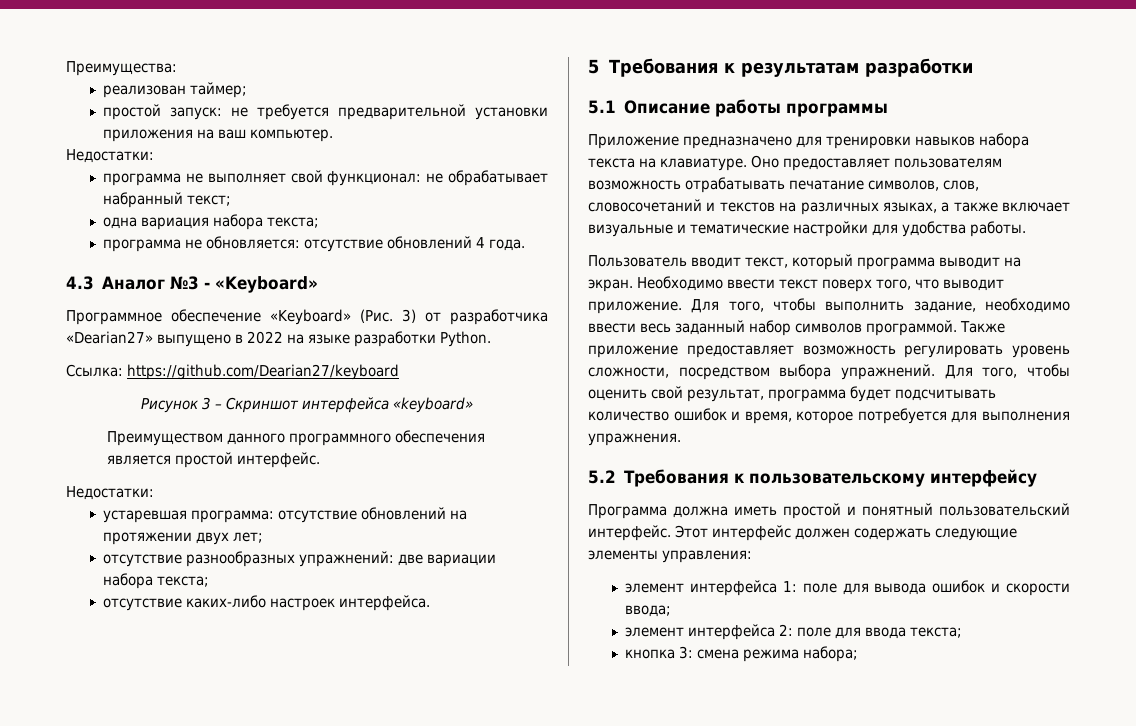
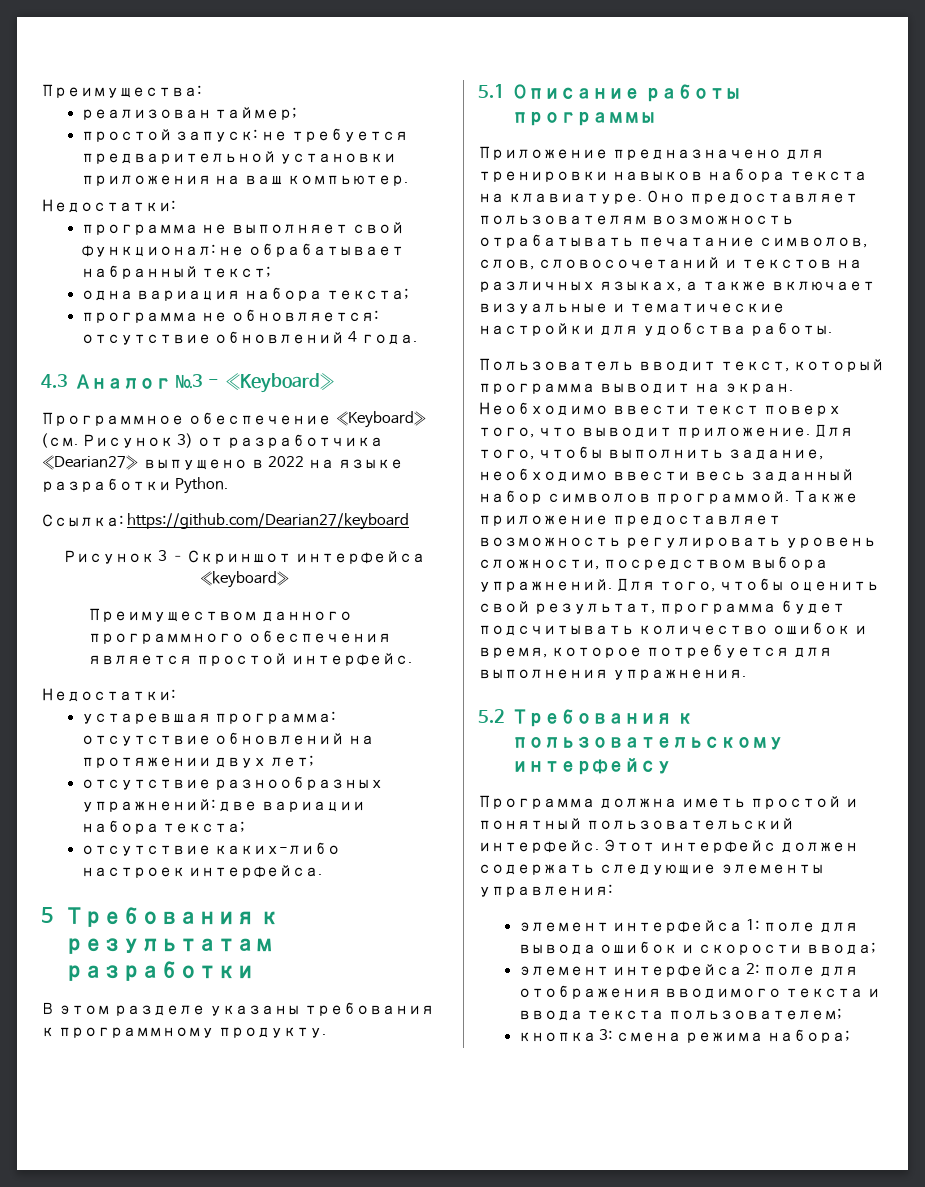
- Программное обеспечение «Keyboard» (Рис. 3) от разработчика «Dearian27» выпущено в 2022 на языке разработки Python.
+ Программное обеспечение «Keyboard» (см. Рисунок 3) от разработчика «Dearian27» выпущено в 2022 на языке разработки Python.
+ В этом разделе указаны требования к программному продукту.
- элемент интерфейса 2: поле для ввода текста;
+ элемент интерфейса 2: поле для отображения вводимого текста и ввода текста пользователем;

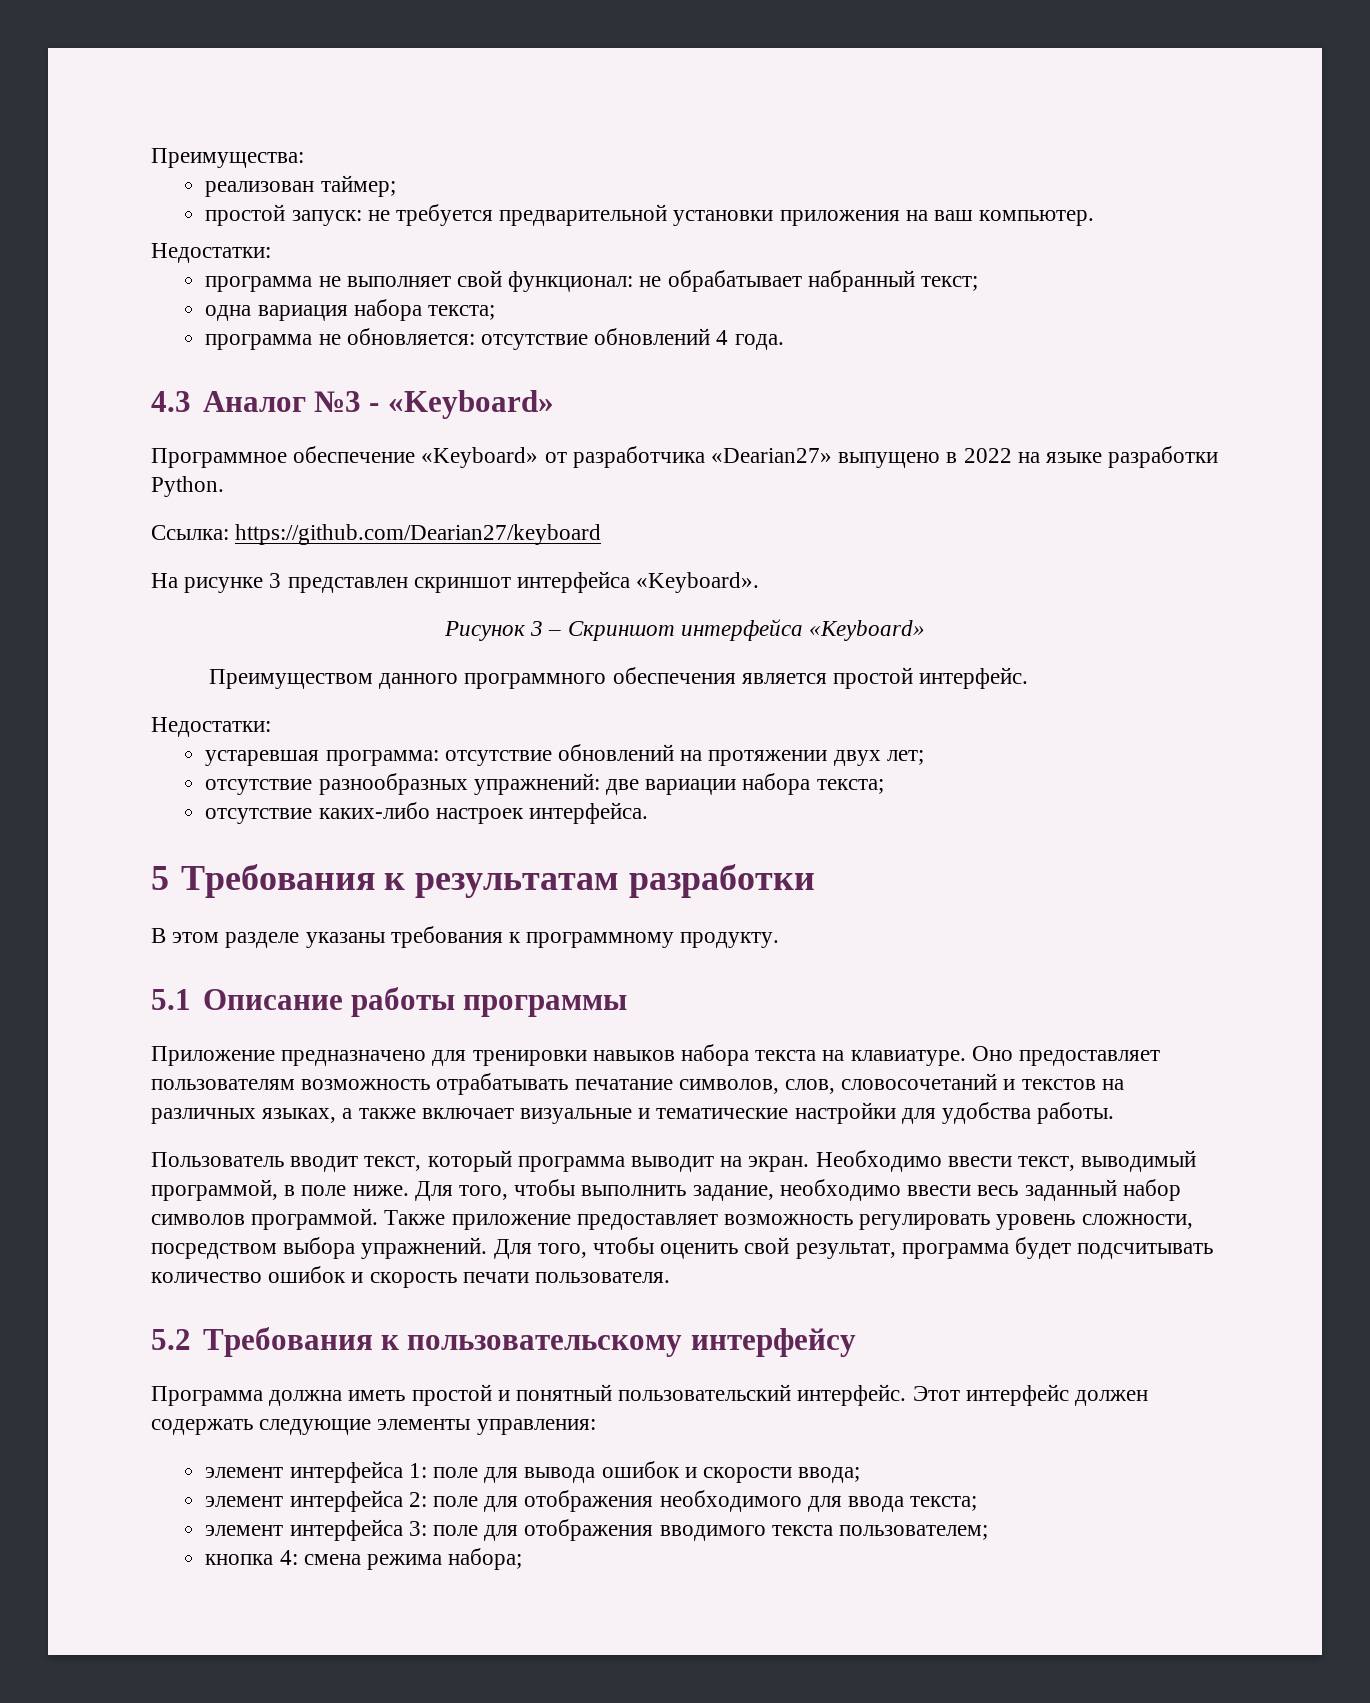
- Программное обеспечение «Keyboard» (см. Рисунок 3) от разработчика «Dearian27» выпущено в 2022 на языке разработки Python.
+ Программное обеспечение «Keyboard» от разработчика «Dearian27» выпущено в 2022 на языке разработки Python.
+ На рисунке 3 представлен скриншот интерфейса «Keyboard».
- Рисунок 3 – Скриншот интерфейса «keyboard»
+ Рисунок 3 – Скриншот интерфейса «Keyboard»
- Необходимо ввести текст поверх того, что выводит приложение.
+ Необходимо ввести текст, выводимый программой, в поле ниже.
- Для того, чтобы оценить свой результат, программа будет подсчитывать количество ошибок и время, которое потребуется для выполнения упражнения.
+ Для того, чтобы оценить свой результат, программа будет подсчитывать количество ошибок и скорость печати пользователя.
- элемент интерфейса 2: поле для отображения вводимого текста и ввода текста пользователем;
+ элемент интерфейса 2: поле для отображения необходимого для ввода текста;
+ элемент интерфейса 3: поле для отображения вводимого текста пользователем;
- кнопка 3: смена режима набора;
+ кнопка 4: смена режима набора;

